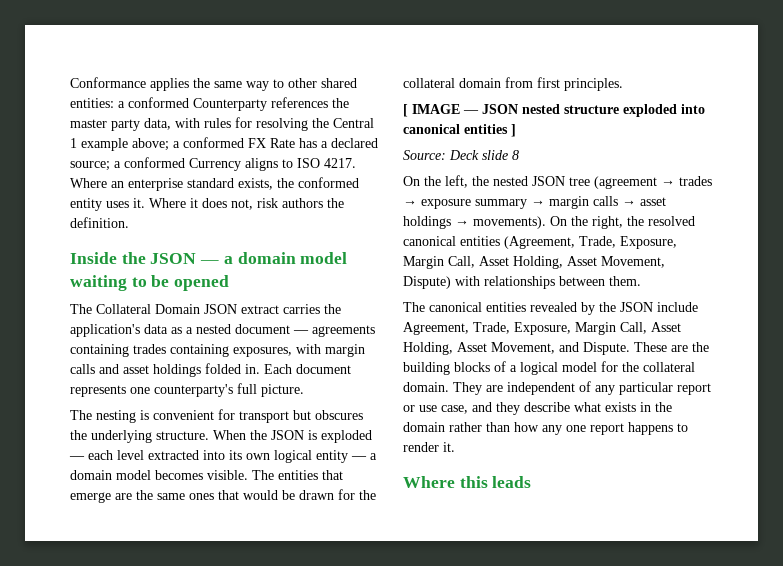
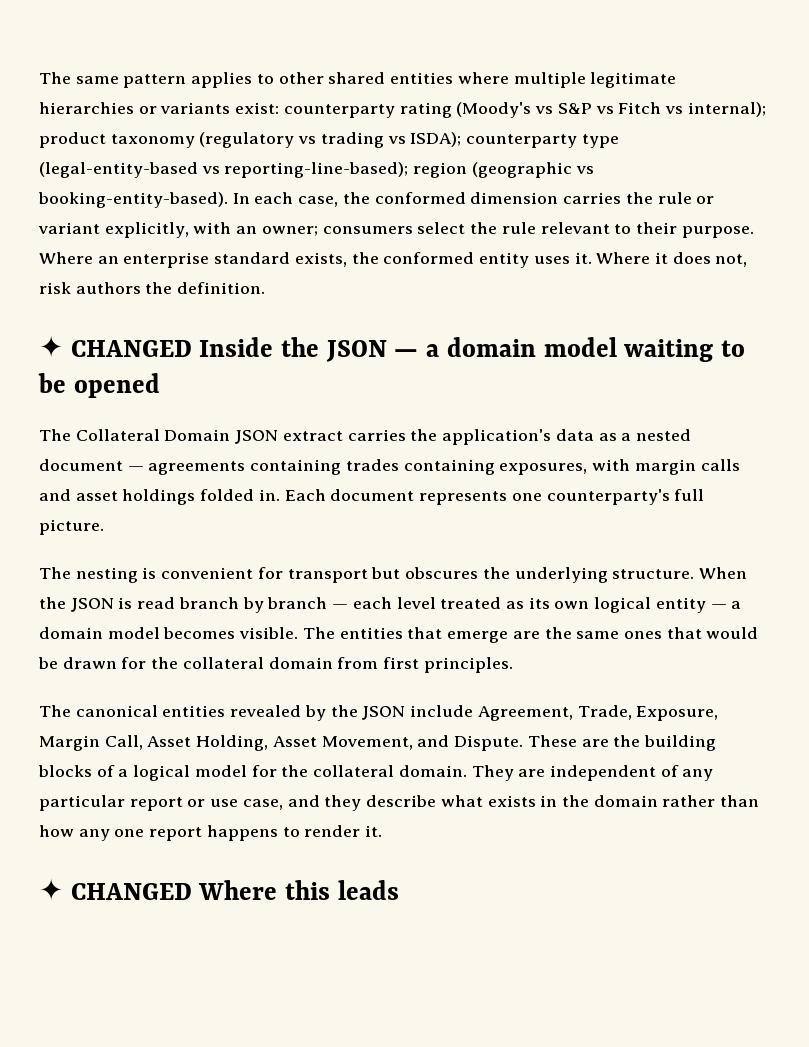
- Conformance applies the same way to other shared entities: a conformed Counterparty references the master party data, with rules for resolving the Central 1 example above; a conformed FX Rate has a declared source; a conformed Currency aligns to ISO 4217.
+ The same pattern applies to other shared entities where multiple legitimate hierarchies or variants exist: counterparty rating (Moody's vs S&P vs Fitch vs internal); product taxonomy (regulatory vs trading vs ISDA); counterparty type (legal-entity-based vs reporting-line-based); region (geographic vs booking-entity-based). In each case, the conformed dimension carries the rule or variant explicitly, with an owner; consumers select the rule relevant to their purpose.
- Inside the JSON — a domain model waiting to be opened
+ ✦ CHANGED Inside the JSON — a domain model waiting to be opened
- When the JSON is exploded — each level extracted into its own logical entity — a domain model becomes visible.
+ When the JSON is read branch by branch — each level treated as its own logical entity — a domain model becomes visible.
- [ IMAGE — JSON nested structure exploded into canonical entities ]
- Source: Deck slide 8
- On the left, the nested JSON tree (agreement → trades → exposure summary → margin calls → asset holdings → movements). On the right, the resolved canonical entities (Agreement, Trade, Exposure, Margin Call, Asset Holding, Asset Movement, Dispute) with relationships between them.
- Where this leads
+ ✦ CHANGED Where this leads

